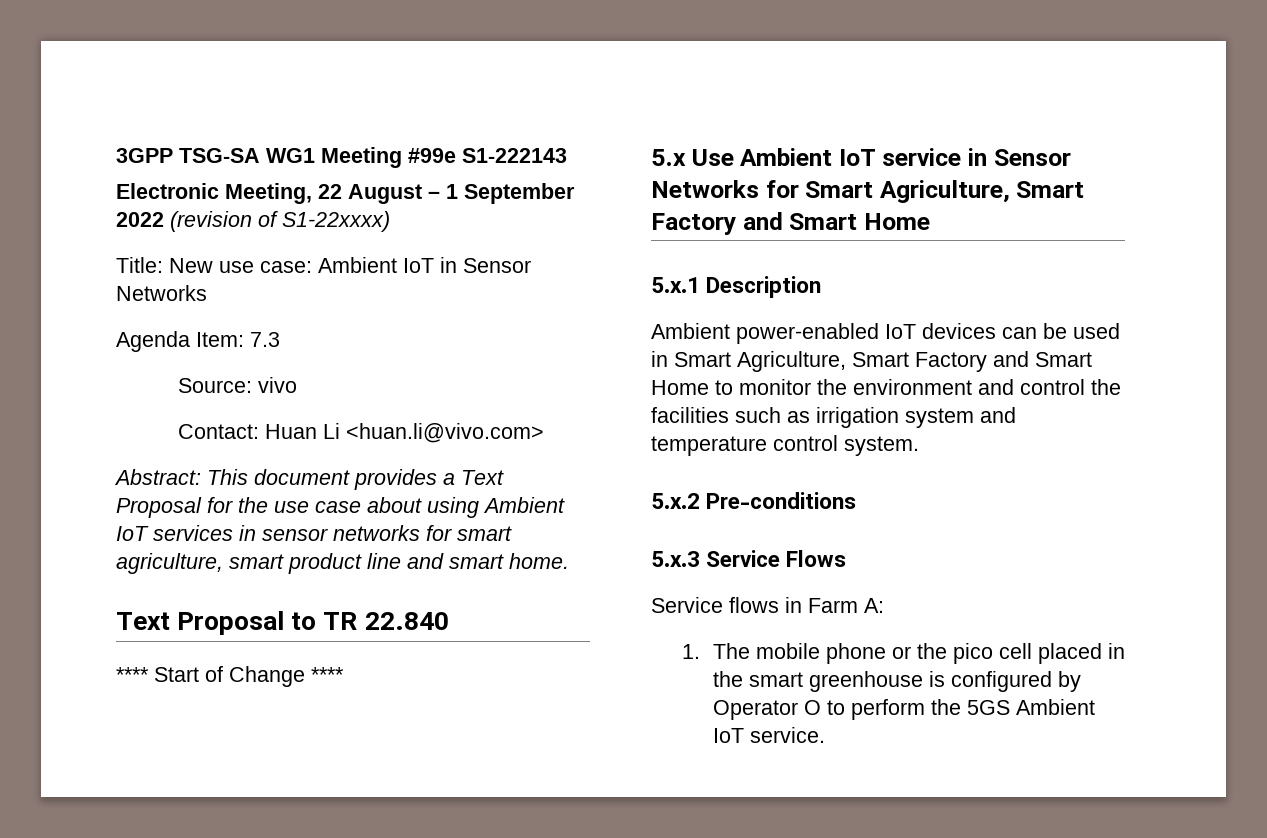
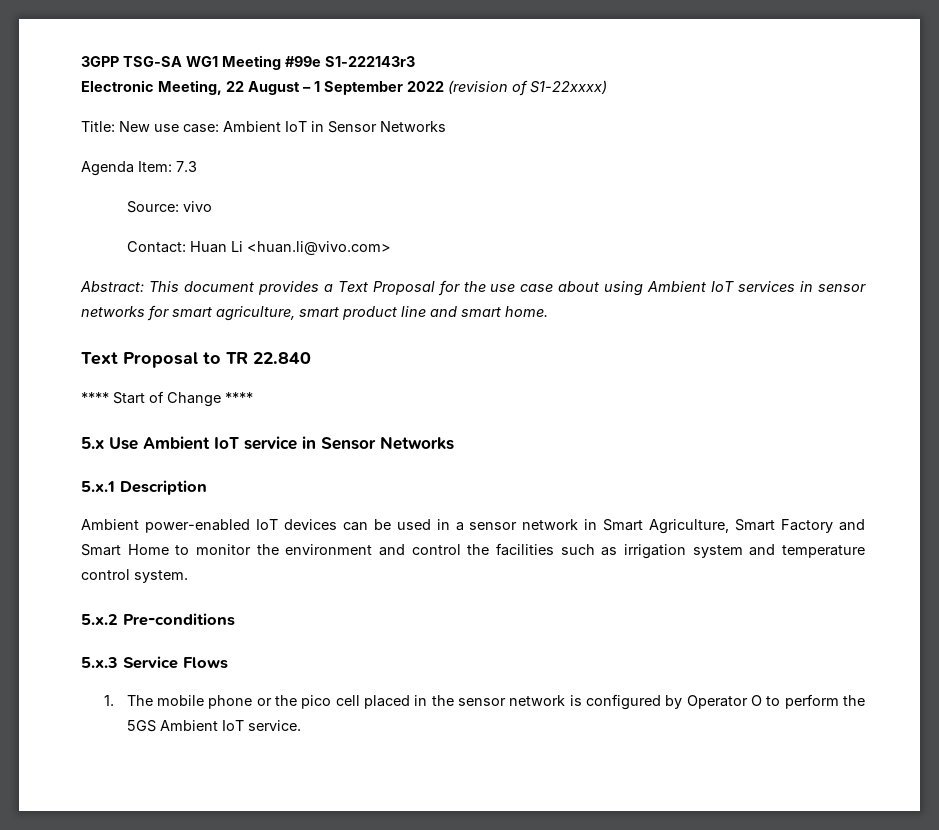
- 3GPP TSG-SA WG1 Meeting #99e S1-222143
+ 3GPP TSG-SA WG1 Meeting #99e S1-222143r3
- 5.x Use Ambient IoT service in Sensor Networks for Smart Agriculture, Smart Factory and Smart Home
+ 5.x Use Ambient IoT service in Sensor Networks
- Ambient power-enabled IoT devices can be used in Smart Agriculture, Smart Factory and Smart Home to monitor the environment and control the facilities such as irrigation system and temperature control system.
+ Ambient power-enabled IoT devices can be used in a sensor network in Smart Agriculture, Smart Factory and Smart Home to monitor the environment and control the facilities such as irrigation system and temperature control system.
- Service flows in Farm A:
- 1. The mobile phone or the pico cell placed in the smart greenhouse is configured by Operator O to perform the 5GS Ambient IoT service.
+ 1. The mobile phone or the pico cell placed in the sensor network is configured by Operator O to perform the 5GS Ambient IoT service.

